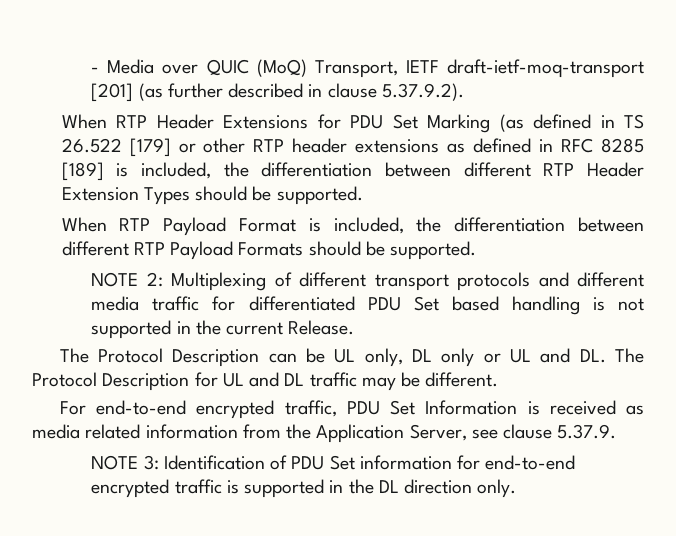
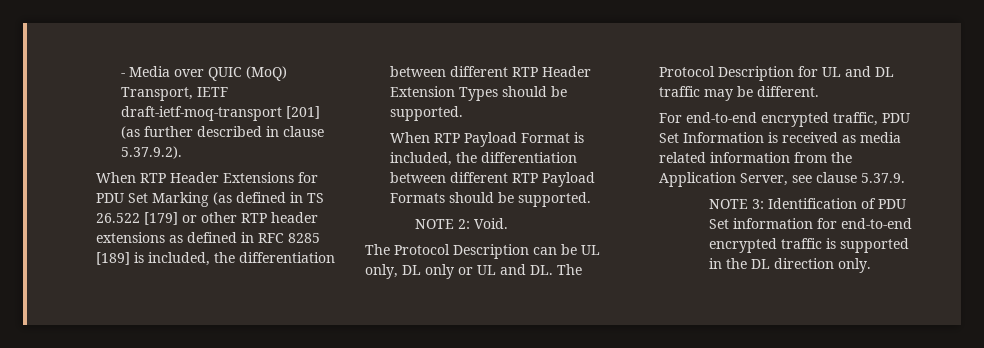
- NOTE 2: Multiplexing of different transport protocols and different media traffic for differentiated PDU Set based handling is not supported in the current Release.
+ NOTE 2: Void.

